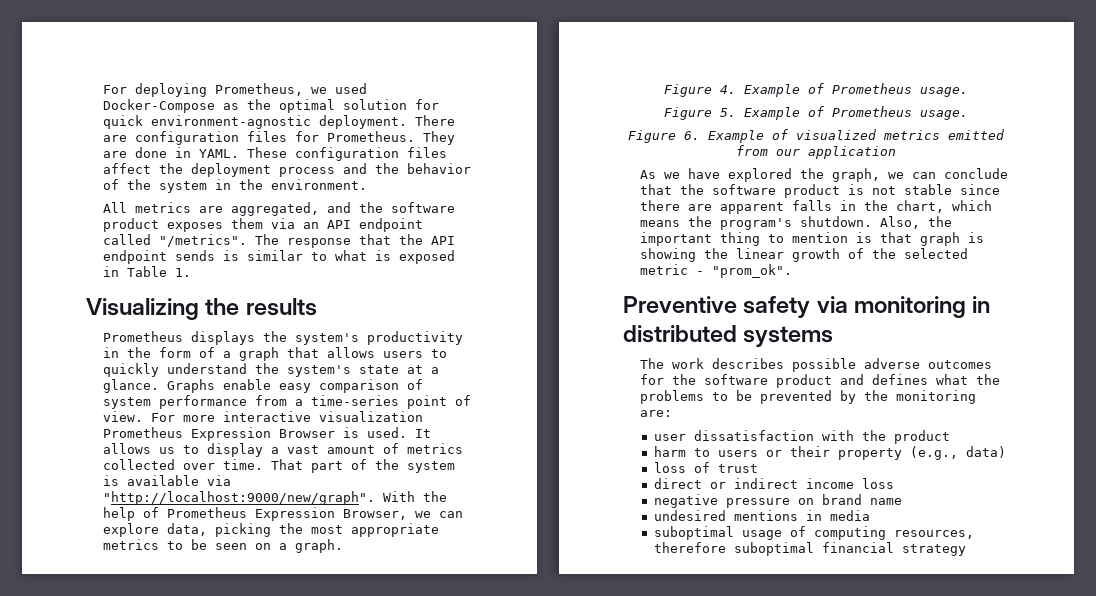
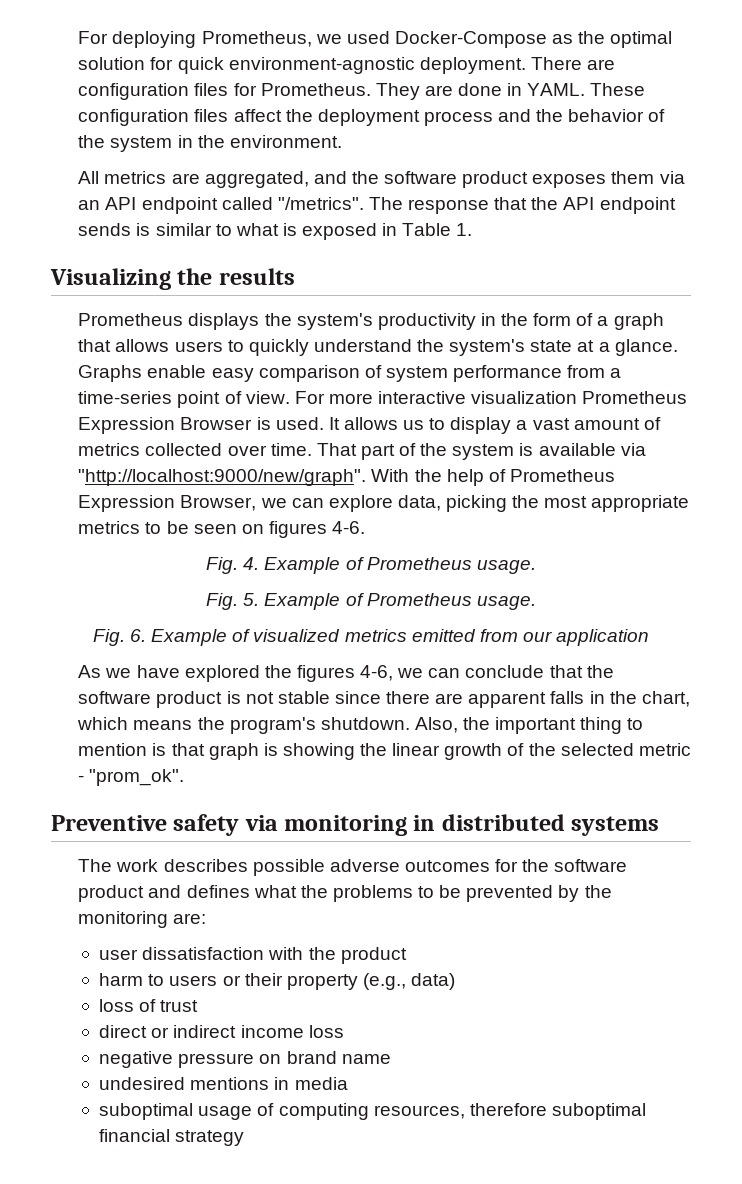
- With the help of Prometheus Expression Browser, we can explore data, picking the most appropriate metrics to be seen on a graph.
- Figure 4. Example of Prometheus usage.
+ With the help of Prometheus Expression Browser, we can explore data, picking the most appropriate metrics to be seen on figures 4-6.
+ Fig. 4. Example of Prometheus usage.
- Figure 5. Example of Prometheus usage.
+ Fig. 5. Example of Prometheus usage.
- Figure 6. Example of visualized metrics emitted from our application
+ Fig. 6. Example of visualized metrics emitted from our application
- As we have explored the graph, we can conclude that the software product is not stable since there are apparent falls in the chart, which means the program's shutdown.
+ As we have explored the figures 4-6, we can conclude that the software product is not stable since there are apparent falls in the chart, which means the program's shutdown.

